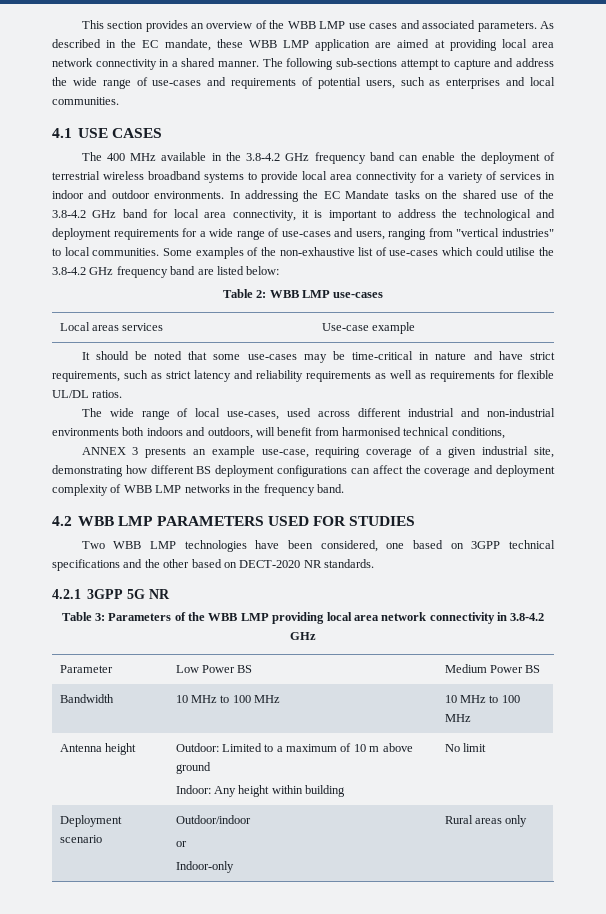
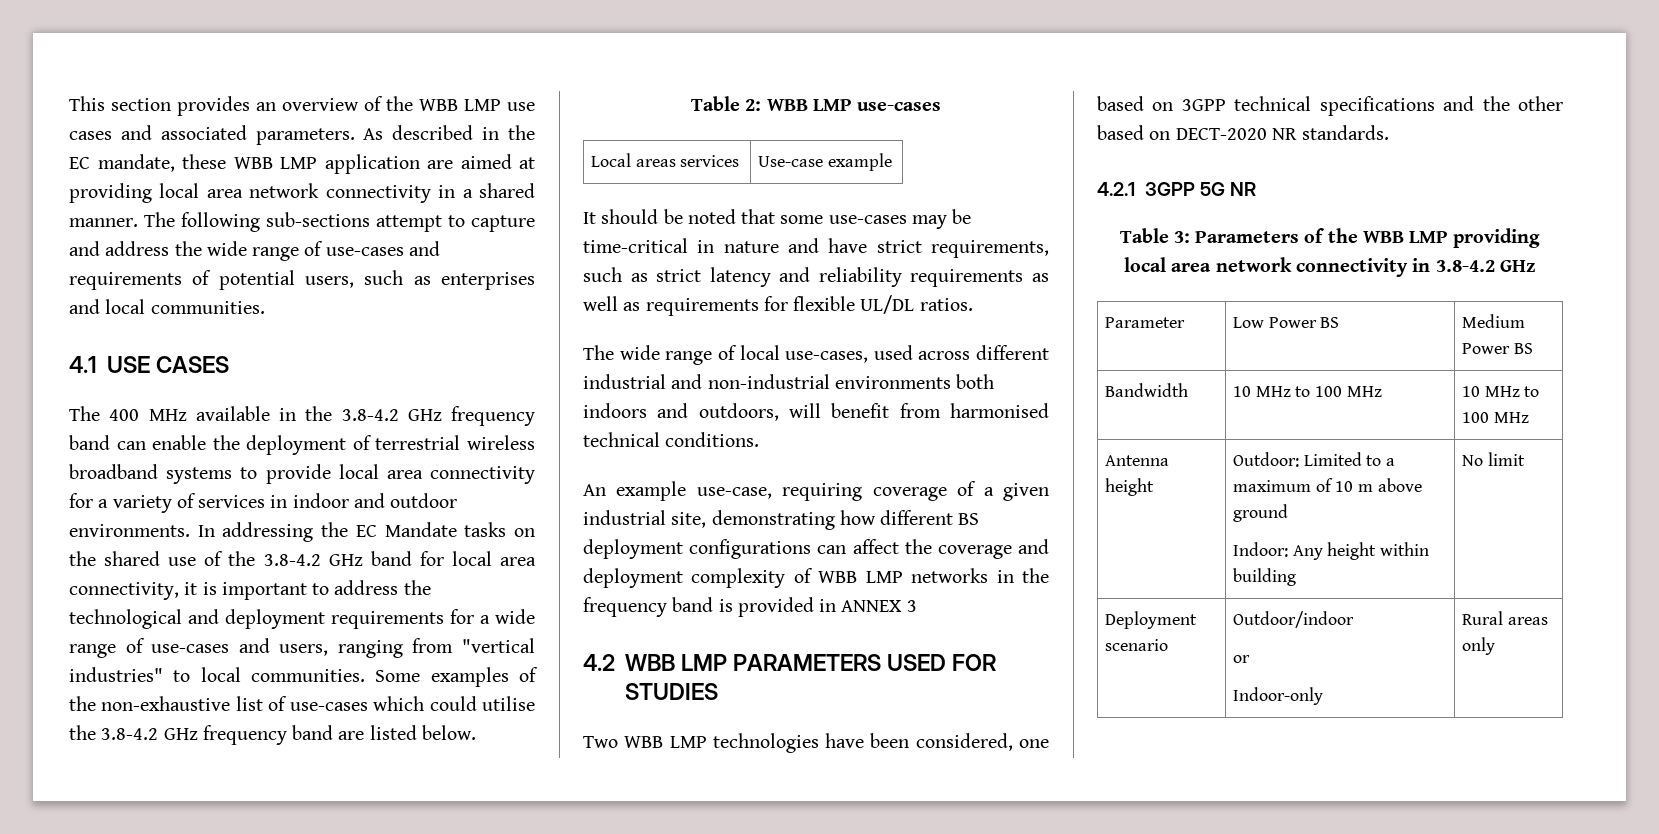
- Some examples of the non-exhaustive list of use-cases which could utilise the 3.8-4.2 GHz frequency band are listed below:
+ Some examples of the non-exhaustive list of use-cases which could utilise the 3.8-4.2 GHz frequency band are listed below.
- The wide range of local use-cases, used across different industrial and non-industrial environments both indoors and outdoors, will benefit from harmonised technical conditions,
- ANNEX 3 presents an example use-case, requiring coverage of a given industrial site, demonstrating how different BS deployment configurations can affect the coverage and deployment complexity of WBB LMP networks in the frequency band.
+ The wide range of local use-cases, used across different industrial and non-industrial environments both indoors and outdoors, will benefit from harmonised technical conditions.
+ An example use-case, requiring coverage of a given industrial site, demonstrating how different BS deployment configurations can affect the coverage and deployment complexity of WBB LMP networks in the frequency band is provided in ANNEX 3

